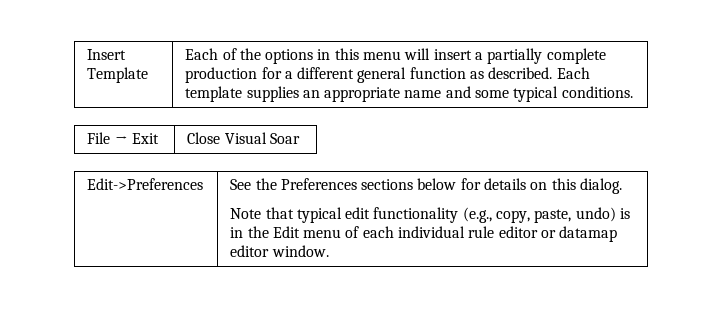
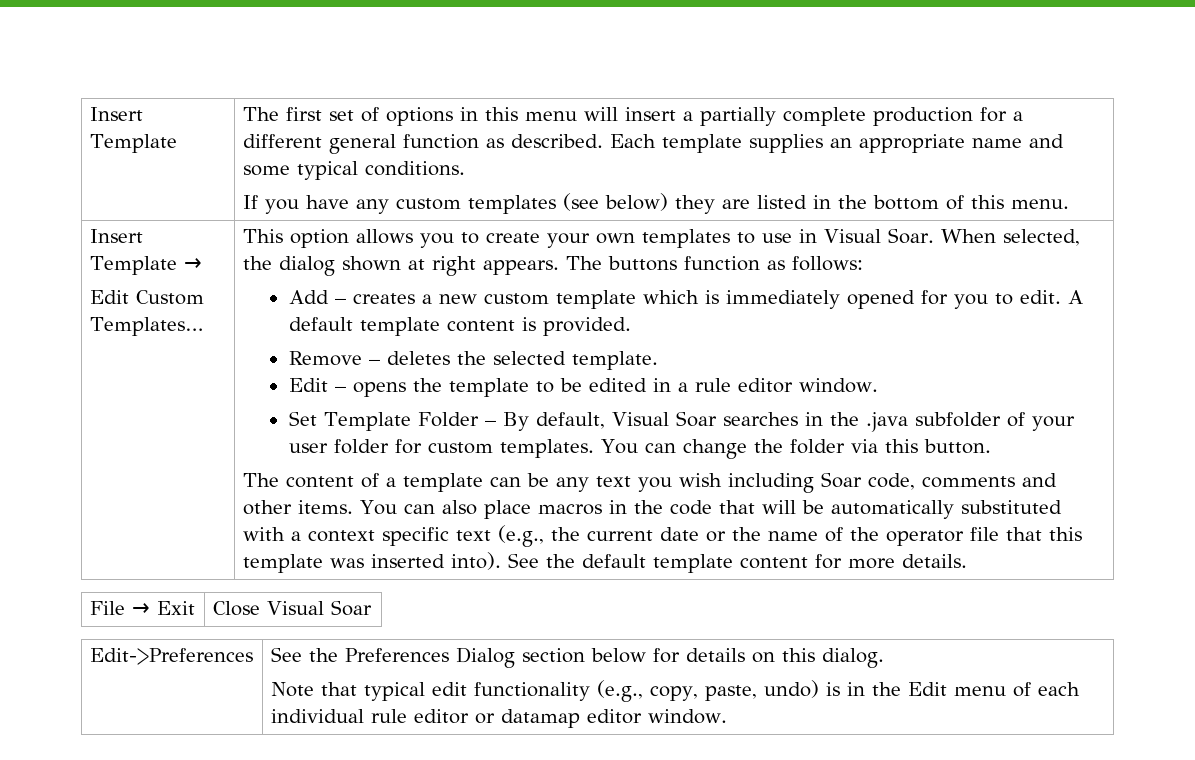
- Each of the options in this menu will insert a partially complete production for a different general function as described.
+ The first set of options in this menu will insert a partially complete production for a different general function as described.
+ If you have any custom templates (see below) they are listed in the bottom of this menu.
+ Insert Template →
+ Edit Custom Templates… | This option allows you to create your own templates to use in Visual Soar. When selected, the dialog shown at right appears. The buttons function as follows:
+ Add – creates a new custom template which is immediately opened for you to edit. A default template content is provided.
+ Remove – deletes the selected template.
+ Edit – opens the template to be edited in a rule editor window.
+ Set Template Folder – By default, Visual Soar searches in the .java subfolder of your user folder for custom templates. You can change the folder via this button.
+ The content of a template can be any text you wish including Soar code, comments and other items. You can also place macros in the code that will be automatically substituted with a context specific text (e.g., the current date or the name of the operator file that this template was inserted into). See the default template content for more details.
- Edit->Preferences | See the Preferences sections below for details on this dialog.
+ Edit->Preferences | See the Preferences Dialog section below for details on this dialog.

